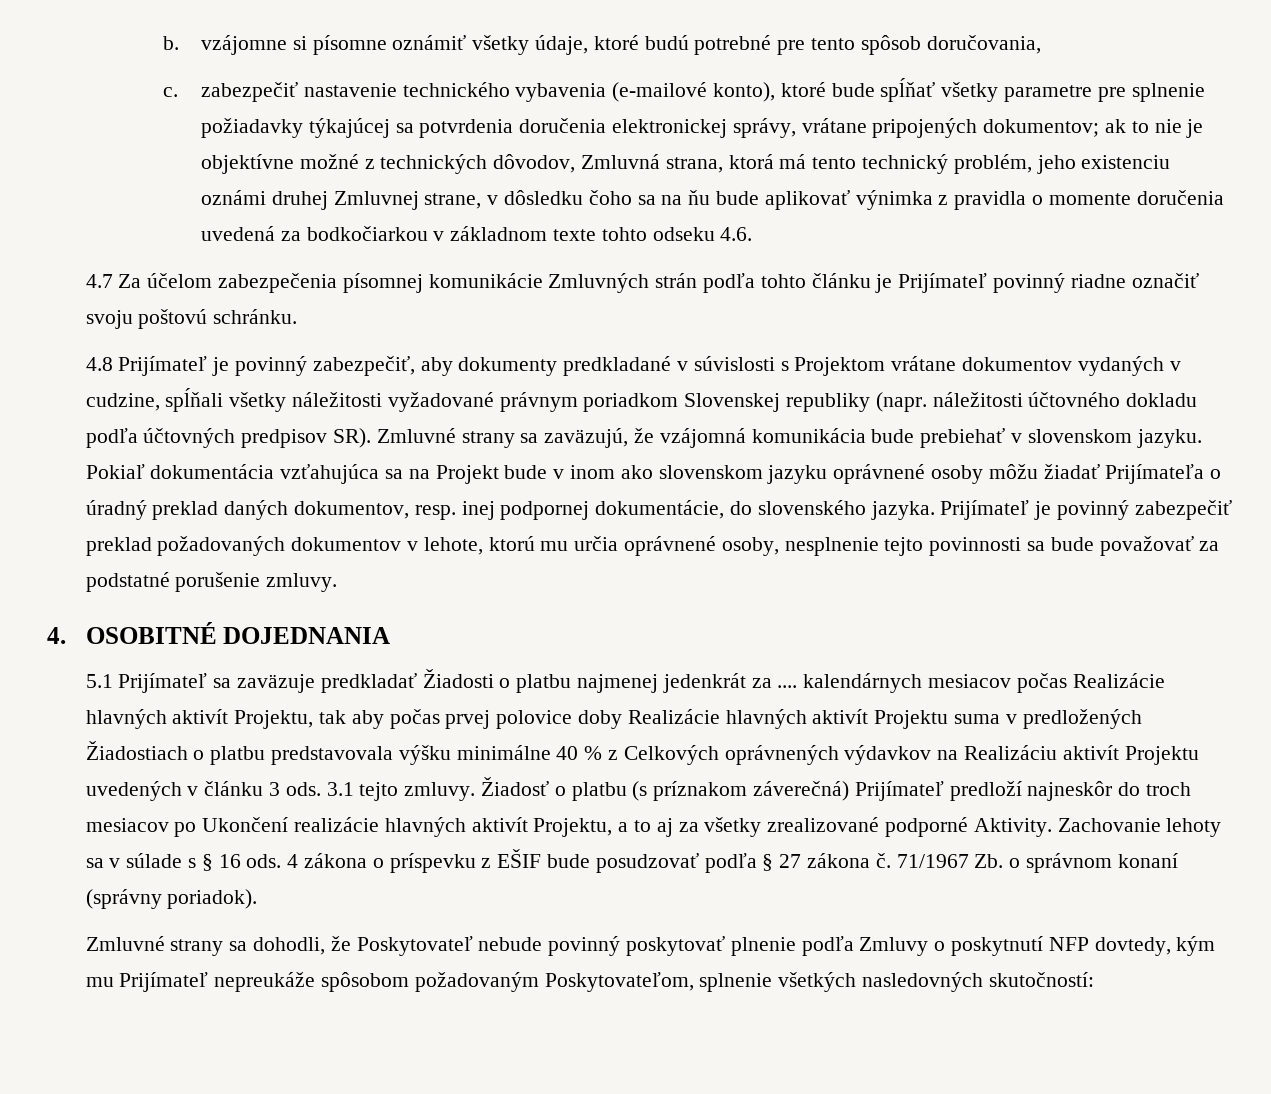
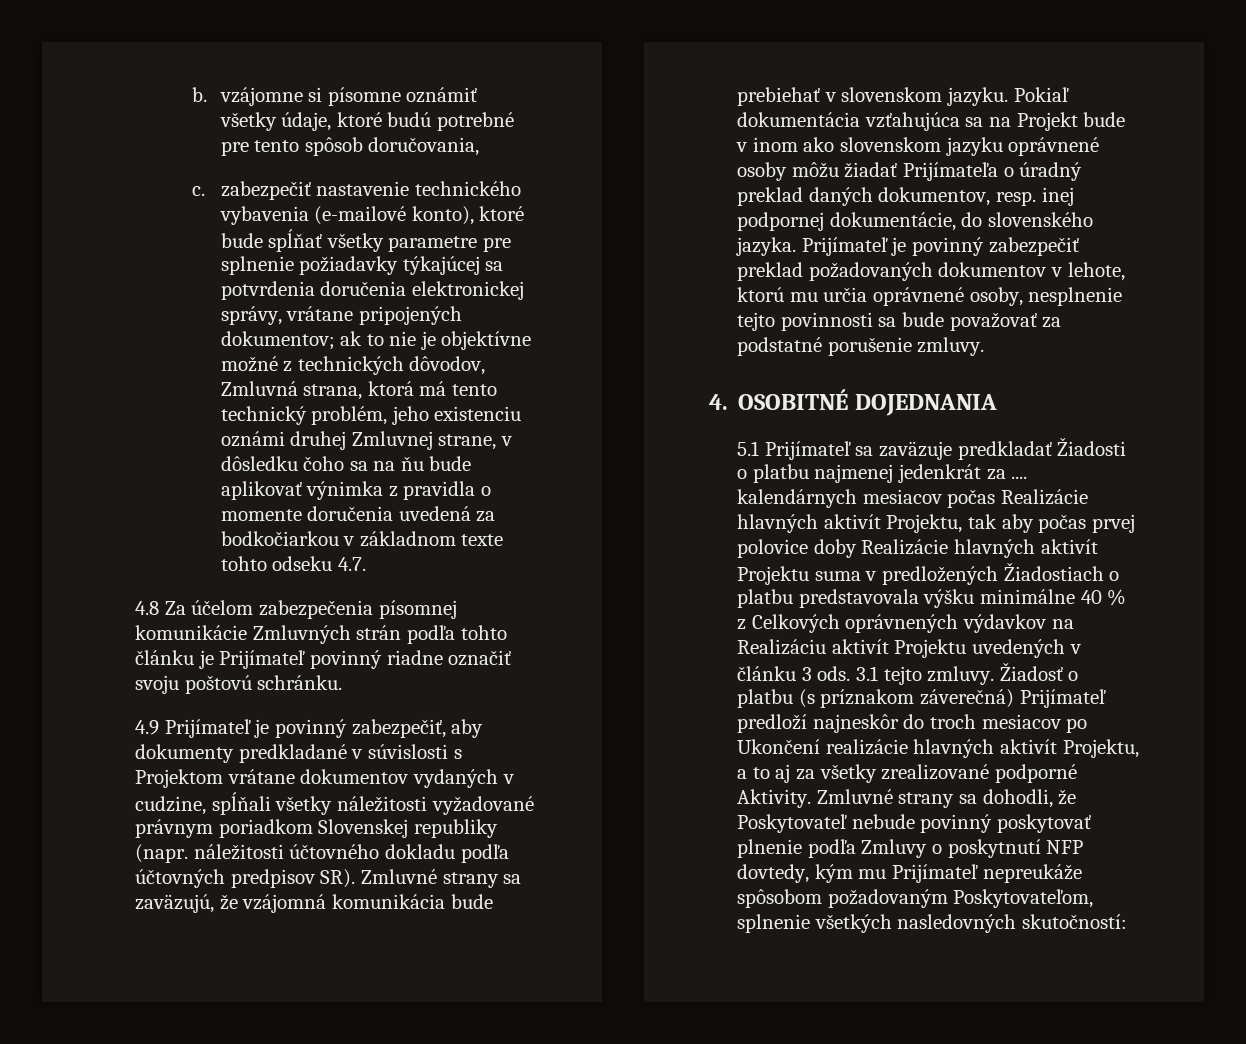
- ak to nie je objektívne možné z technických dôvodov, Zmluvná strana, ktorá má tento technický problém, jeho existenciu oznámi druhej Zmluvnej strane, v dôsledku čoho sa na ňu bude aplikovať výnimka z pravidla o momente doručenia uvedená za bodkočiarkou v základnom texte tohto odseku 4.6.
- 4.7 Za účelom zabezpečenia písomnej komunikácie Zmluvných strán podľa tohto článku je Prijímateľ povinný riadne označiť svoju poštovú schránku.
+ ak to nie je objektívne možné z technických dôvodov, Zmluvná strana, ktorá má tento technický problém, jeho existenciu oznámi druhej Zmluvnej strane, v dôsledku čoho sa na ňu bude aplikovať výnimka z pravidla o momente doručenia uvedená za bodkočiarkou v základnom texte tohto odseku 4.7.
+ 4.8 Za účelom zabezpečenia písomnej komunikácie Zmluvných strán podľa tohto článku je Prijímateľ povinný riadne označiť svoju poštovú schránku.
- 4.8 Prijímateľ je povinný zabezpečiť, aby dokumenty predkladané v súvislosti s Projektom vrátane dokumentov vydaných v cudzine, spĺňali všetky náležitosti vyžadované právnym poriadkom Slovenskej republiky (napr. náležitosti účtovného dokladu podľa účtovných predpisov SR). Zmluvné strany sa zaväzujú, že vzájomná komunikácia bude prebiehať v slovenskom jazyku.
+ 4.9 Prijímateľ je povinný zabezpečiť, aby dokumenty predkladané v súvislosti s Projektom vrátane dokumentov vydaných v cudzine, spĺňali všetky náležitosti vyžadované právnym poriadkom Slovenskej republiky (napr. náležitosti účtovného dokladu podľa účtovných predpisov SR). Zmluvné strany sa zaväzujú, že vzájomná komunikácia bude prebiehať v slovenskom jazyku.
- Žiadosť o platbu (s príznakom záverečná) Prijímateľ predloží najneskôr do troch mesiacov po Ukončení realizácie hlavných aktivít Projektu, a to aj za všetky zrealizované podporné Aktivity. Zachovanie lehoty sa v súlade s § 16 ods. 4 zákona o príspevku z EŠIF bude posudzovať podľa § 27 zákona č. 71/1967 Zb. o správnom konaní (správny poriadok).
- Zmluvné strany sa dohodli, že Poskytovateľ nebude povinný poskytovať plnenie podľa Zmluvy o poskytnutí NFP dovtedy, kým mu Prijímateľ nepreukáže spôsobom požadovaným Poskytovateľom, splnenie všetkých nasledovných skutočností:
+ Žiadosť o platbu (s príznakom záverečná) Prijímateľ predloží najneskôr do troch mesiacov po Ukončení realizácie hlavných aktivít Projektu, a to aj za všetky zrealizované podporné Aktivity. Zmluvné strany sa dohodli, že Poskytovateľ nebude povinný poskytovať plnenie podľa Zmluvy o poskytnutí NFP dovtedy, kým mu Prijímateľ nepreukáže spôsobom požadovaným Poskytovateľom, splnenie všetkých nasledovných skutočností:

